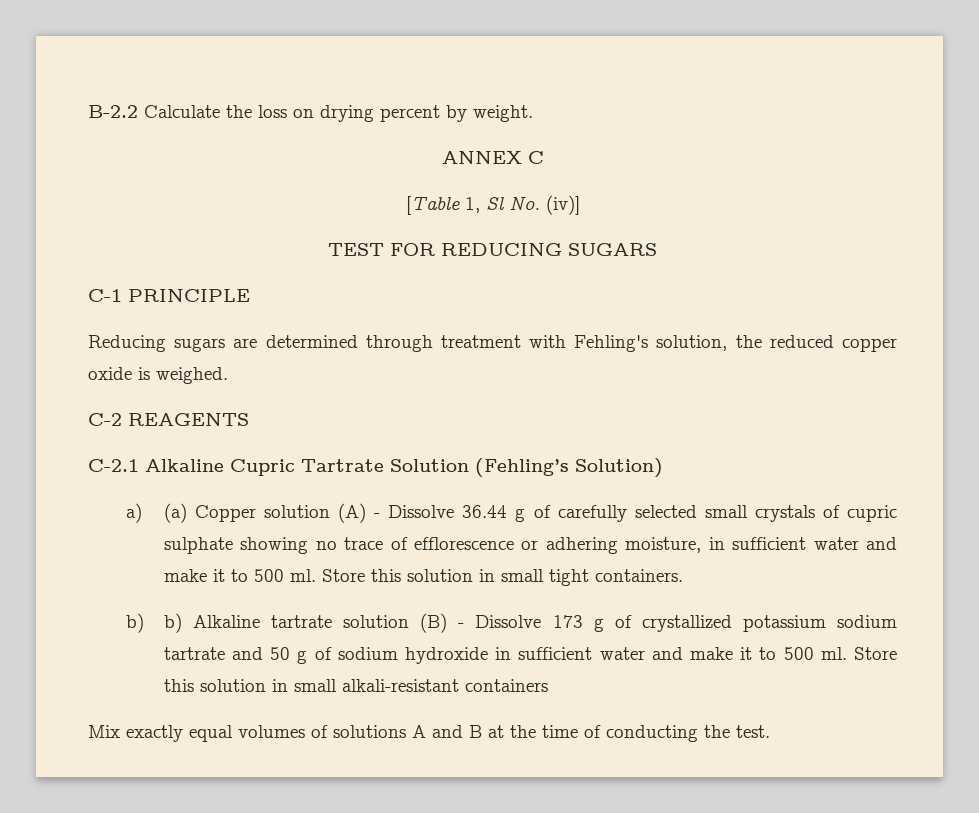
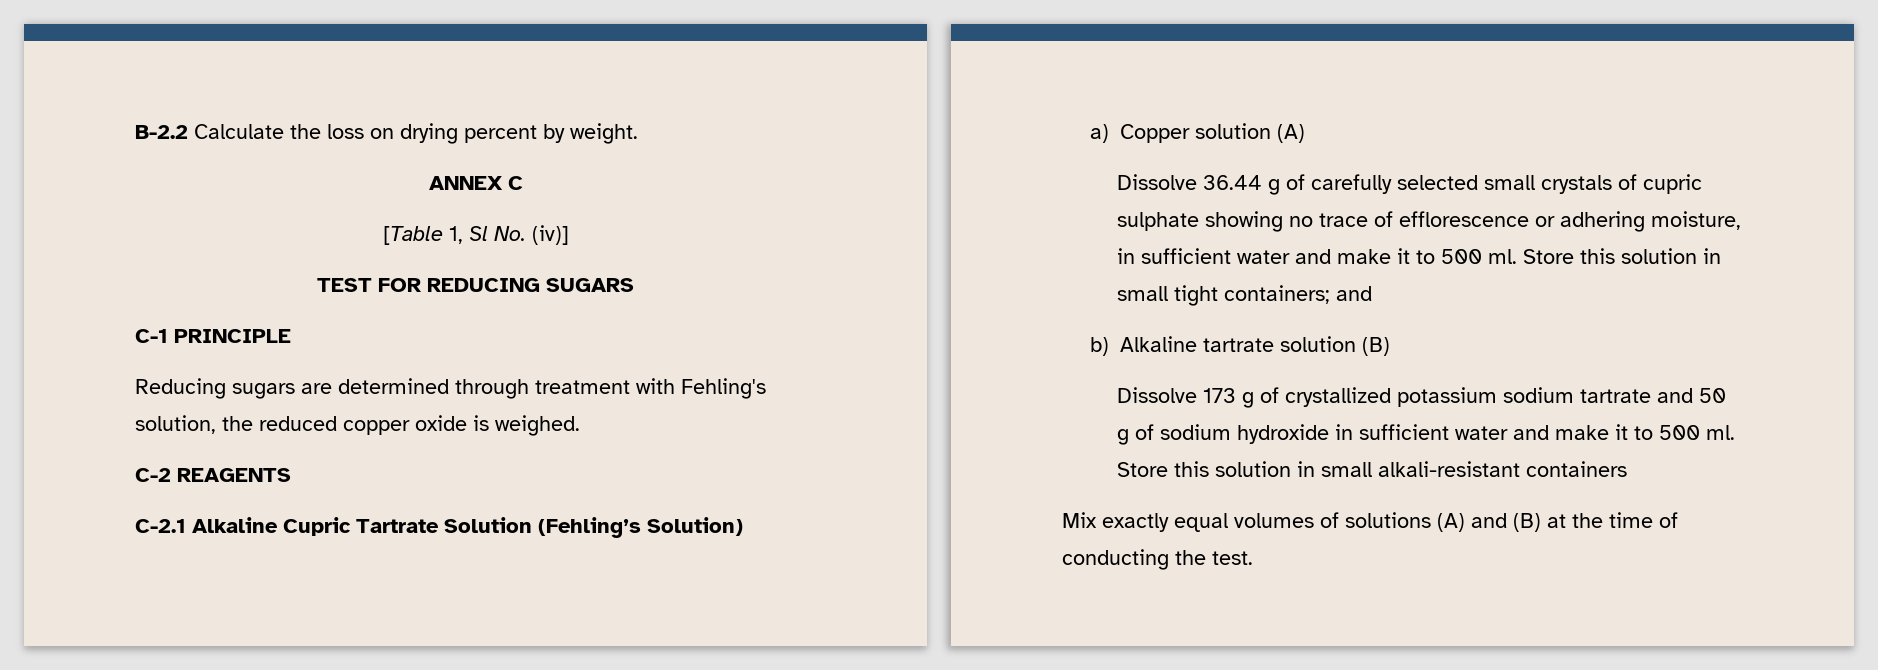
- a) (a) Copper solution (A) - Dissolve 36.44 g of carefully selected small crystals of cupric sulphate showing no trace of efflorescence or adhering moisture, in sufficient water and make it to 500 ml.
+ a) Copper solution (A)
+ Dissolve 36.44 g of carefully selected small crystals of cupric sulphate showing no trace of efflorescence or adhering moisture, in sufficient water and make it to 500 ml.
- Store this solution in small tight containers.
- b) b) Alkaline tartrate solution (B) - Dissolve 173 g of crystallized potassium sodium tartrate and 50 g of sodium hydroxide in sufficient water and make it to 500 ml.
+ Store this solution in small tight containers; and
+ b) Alkaline tartrate solution (B)
+ Dissolve 173 g of crystallized potassium sodium tartrate and 50 g of sodium hydroxide in sufficient water and make it to 500 ml.
- Mix exactly equal volumes of solutions A and B at the time of conducting the test.
+ Mix exactly equal volumes of solutions (A) and (B) at the time of conducting the test.

